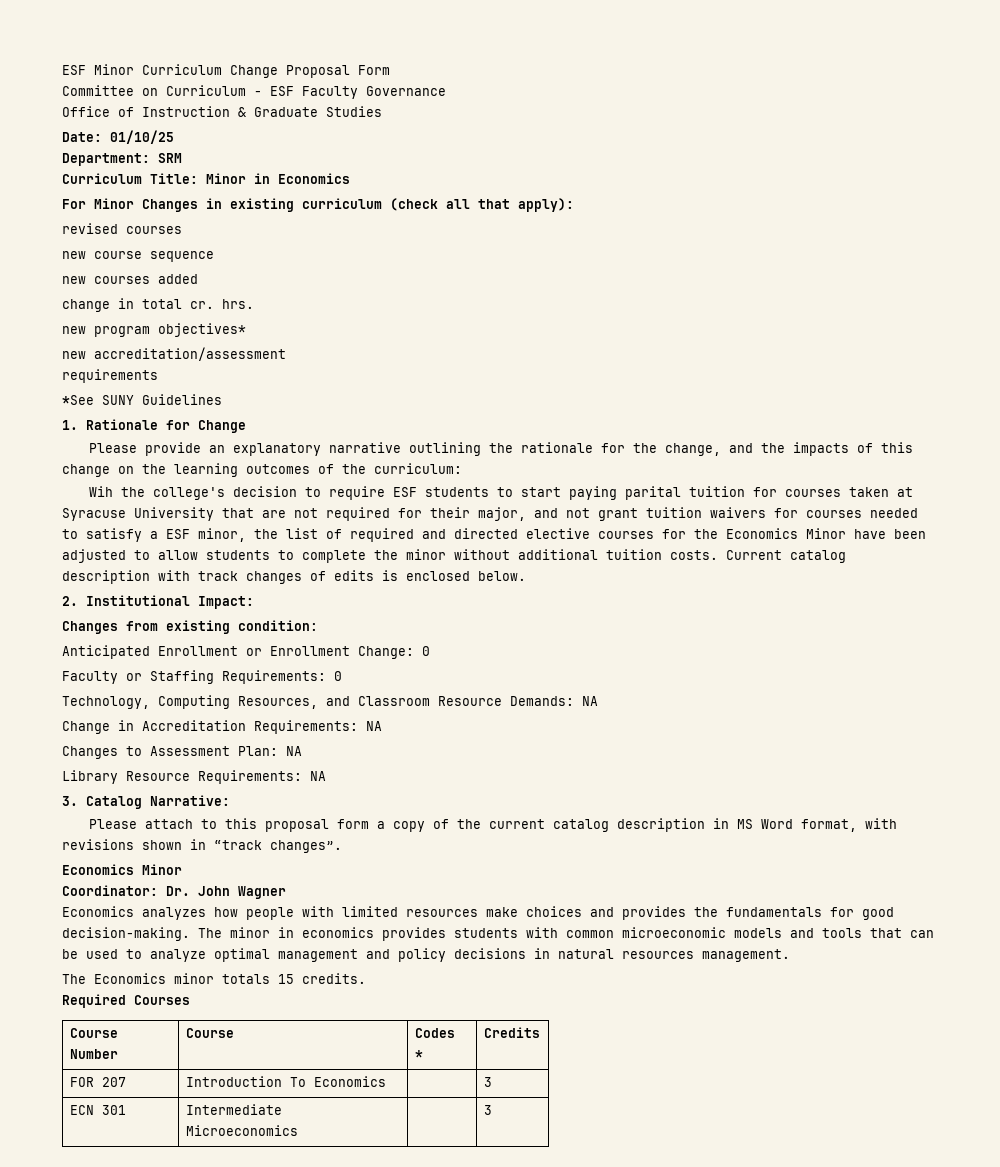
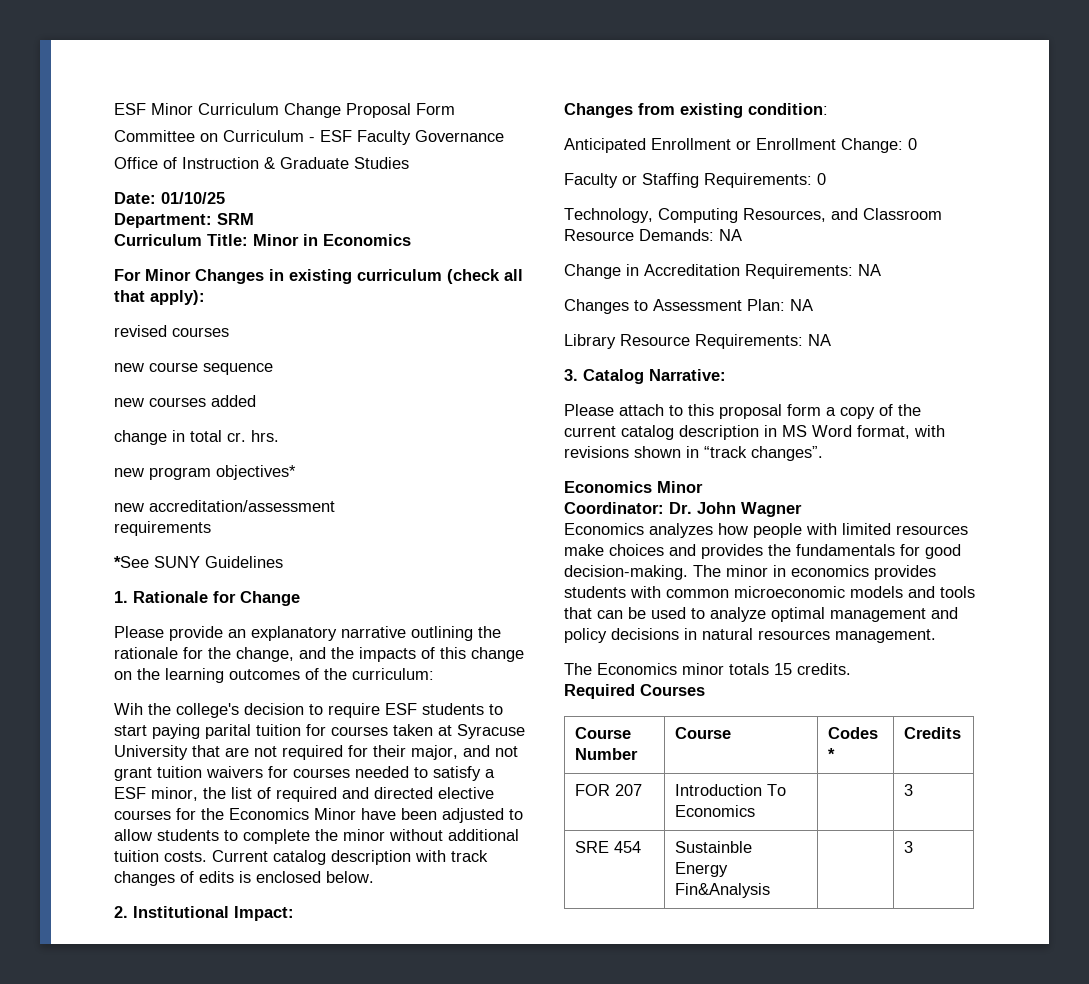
- ECN 301 | Intermediate Microeconomics | | 3
+ SRE 454 | Sustainble Energy Fin&Analysis | | 3

